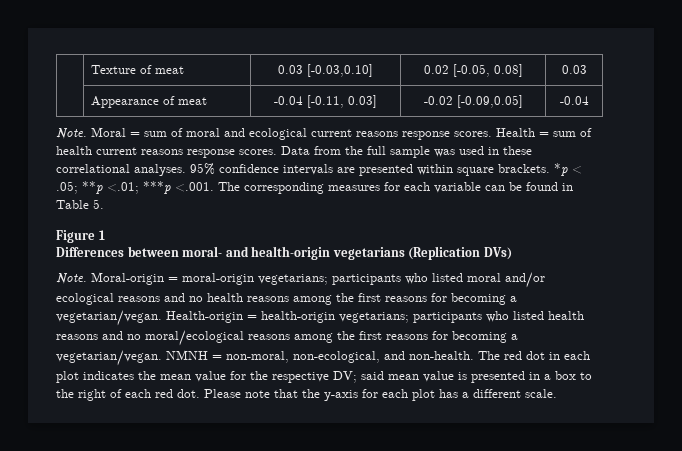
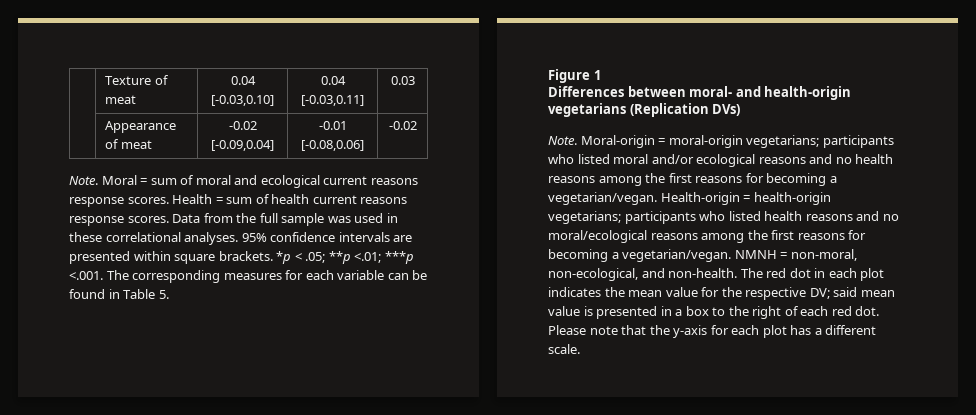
- | Texture of meat | 0.03 [-0.03,0.10] | 0.02 [-0.05, 0.08] | 0.03
+ | Texture of meat | 0.04 [-0.03,0.10] | 0.04 [-0.03,0.11] | 0.03
- | Appearance of meat | -0.04 [-0.11, 0.03] | -0.02 [-0.09,0.05] | -0.04
+ | Appearance of meat | -0.02 [-0.09,0.04] | -0.01 [-0.08,0.06] | -0.02

